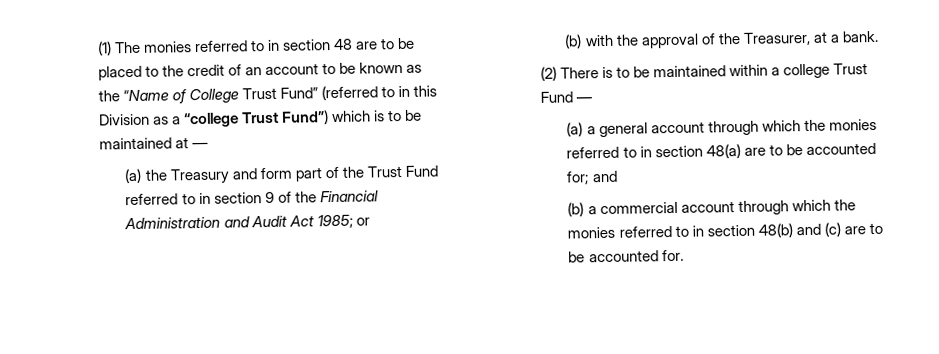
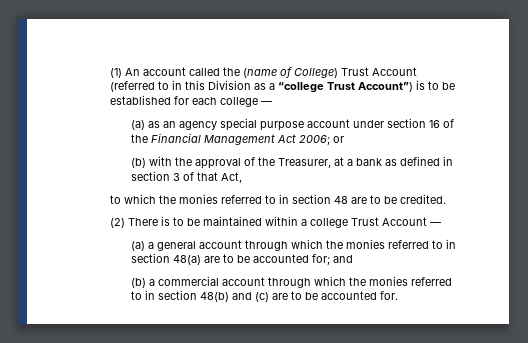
- (1) The monies referred to in section 48 are to be placed to the credit of an account to be known as the “Name of College Trust Fund” (referred to in this Division as a “college Trust Fund”) which is to be maintained at —
- (a) the Treasury and form part of the Trust Fund referred to in section 9 of the Financial Administration and Audit Act 1985; or
+ (1) An account called the (name of College) Trust Account (referred to in this Division as a “college Trust Account”) is to be established for each college —
+ (a) as an agency special purpose account under section 16 of the Financial Management Act 2006; or
- (b) with the approval of the Treasurer, at a bank.
+ (b) with the approval of the Treasurer, at a bank as defined in section 3 of that Act,
+ to which the monies referred to in section 48 are to be credited.
- (2) There is to be maintained within a college Trust Fund —
+ (2) There is to be maintained within a college Trust Account —

